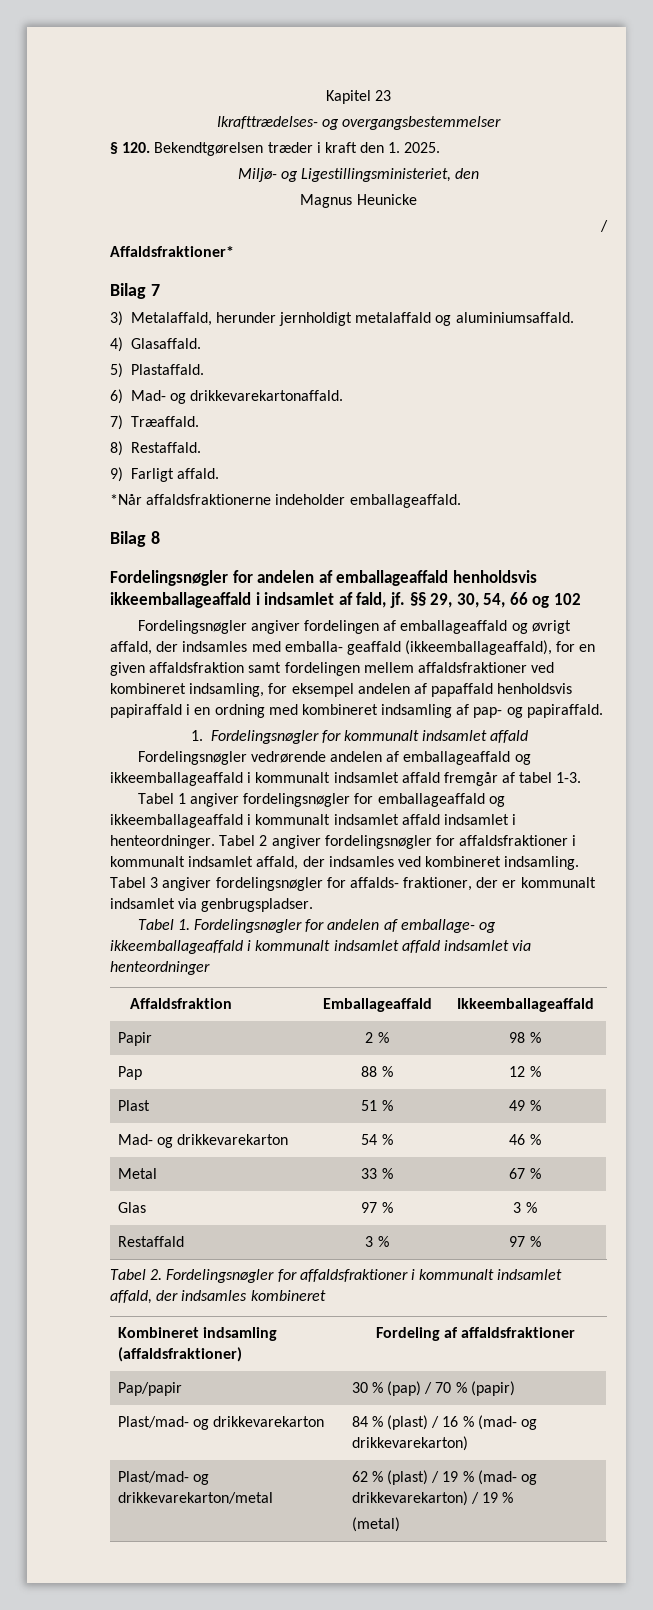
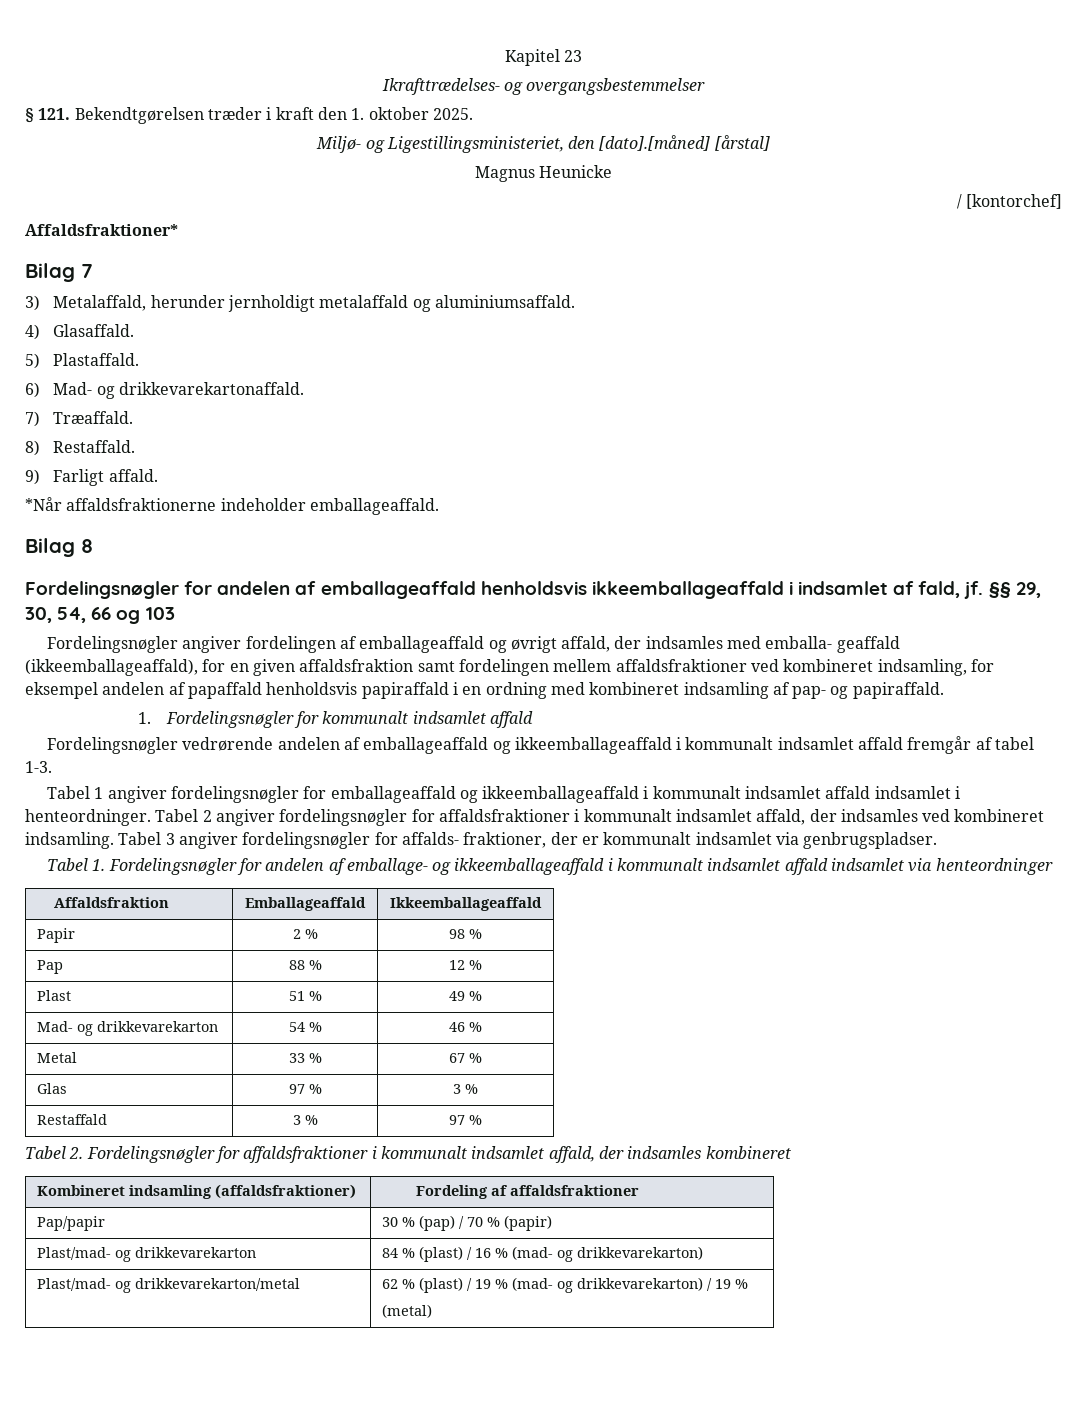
- § 120. Bekendtgørelsen træder i kraft den 1. 2025.
+ § 121. Bekendtgørelsen træder i kraft den 1. oktober 2025.
- Miljø- og Ligestillingsministeriet, den
+ Miljø- og Ligestillingsministeriet, den [dato].[måned] [årstal]
  Magnus Heunicke
- /
+ / [kontorchef]
- §§ 29, 30, 54, 66 og 102
+ §§ 29, 30, 54, 66 og 103

